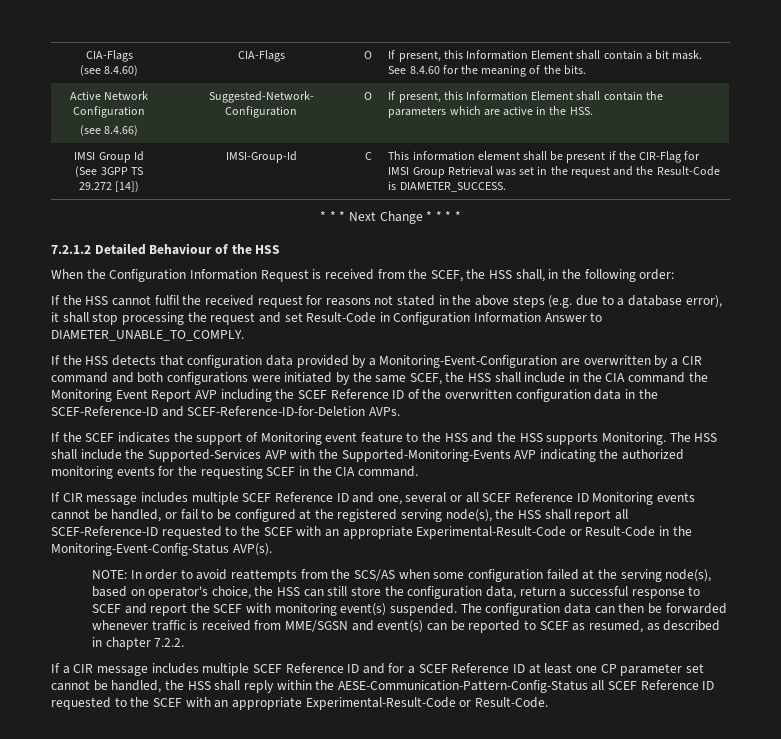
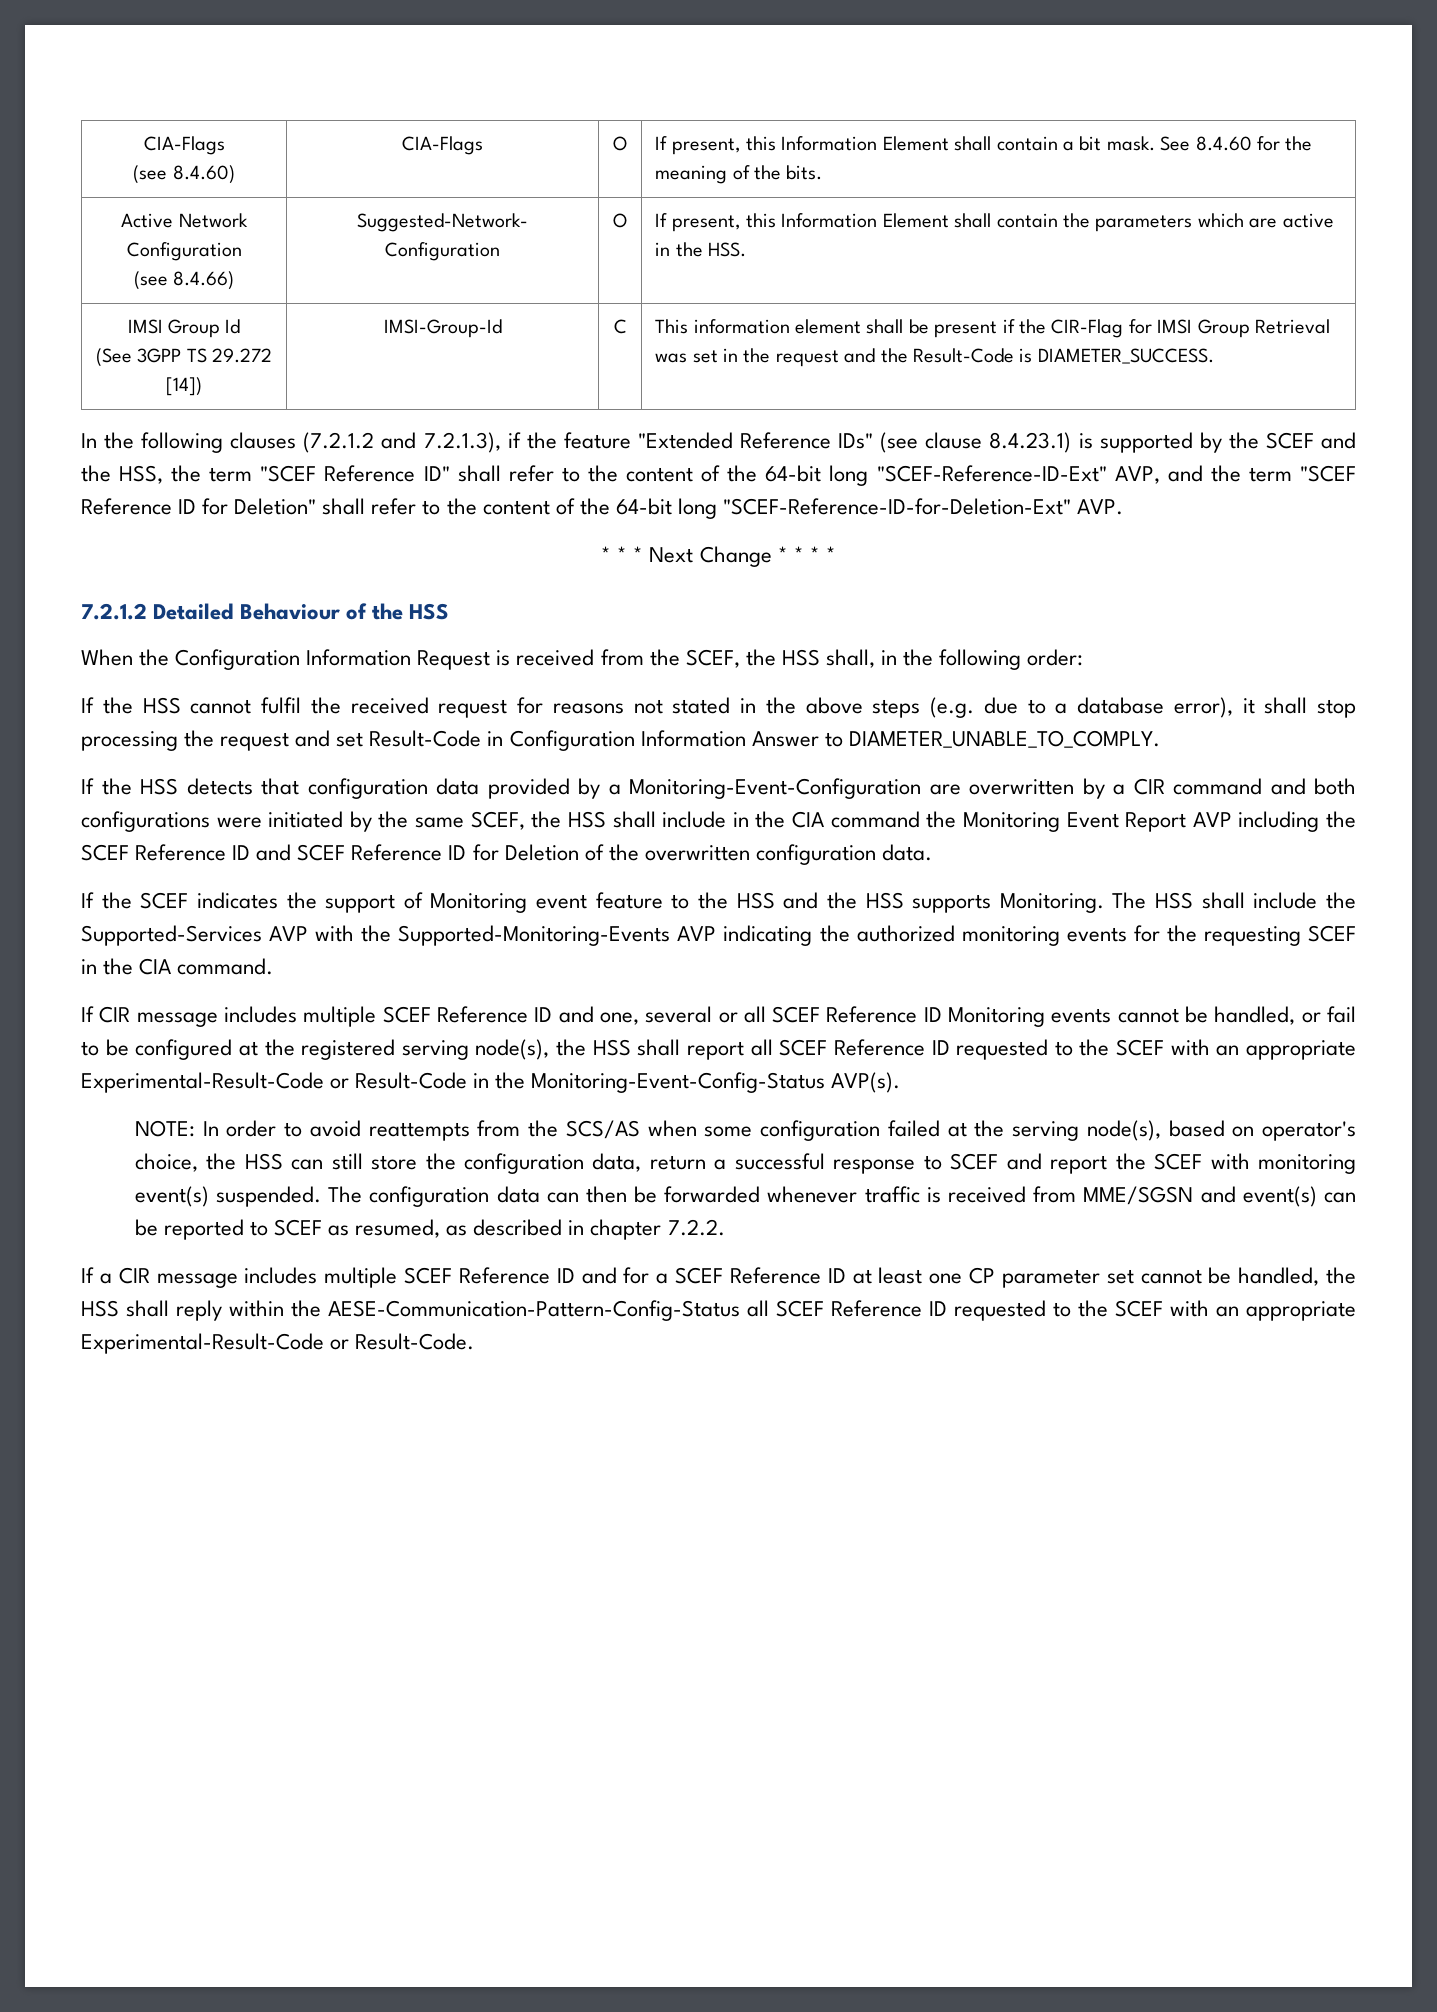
+ In the following clauses (7.2.1.2 and 7.2.1.3), if the feature "Extended Reference IDs" (see clause 8.4.23.1) is supported by the SCEF and the HSS, the term "SCEF Reference ID" shall refer to the content of the 64-bit long "SCEF-Reference-ID-Ext" AVP, and the term "SCEF Reference ID for Deletion" shall refer to the content of the 64-bit long "SCEF-Reference-ID-for-Deletion-Ext" AVP.
- If the HSS detects that configuration data provided by a Monitoring-Event-Configuration are overwritten by a CIR command and both configurations were initiated by the same SCEF, the HSS shall include in the CIA command the Monitoring Event Report AVP including the SCEF Reference ID of the overwritten configuration data in the SCEF-Reference-ID and SCEF-Reference-ID-for-Deletion AVPs.
+ If the HSS detects that configuration data provided by a Monitoring-Event-Configuration are overwritten by a CIR command and both configurations were initiated by the same SCEF, the HSS shall include in the CIA command the Monitoring Event Report AVP including the SCEF Reference ID and SCEF Reference ID for Deletion of the overwritten configuration data.
- If CIR message includes multiple SCEF Reference ID and one, several or all SCEF Reference ID Monitoring events cannot be handled, or fail to be configured at the registered serving node(s), the HSS shall report all SCEF-Reference-ID requested to the SCEF with an appropriate Experimental-Result-Code or Result-Code in the Monitoring-Event-Config-Status AVP(s).
+ If CIR message includes multiple SCEF Reference ID and one, several or all SCEF Reference ID Monitoring events cannot be handled, or fail to be configured at the registered serving node(s), the HSS shall report all SCEF Reference ID requested to the SCEF with an appropriate Experimental-Result-Code or Result-Code in the Monitoring-Event-Config-Status AVP(s).

